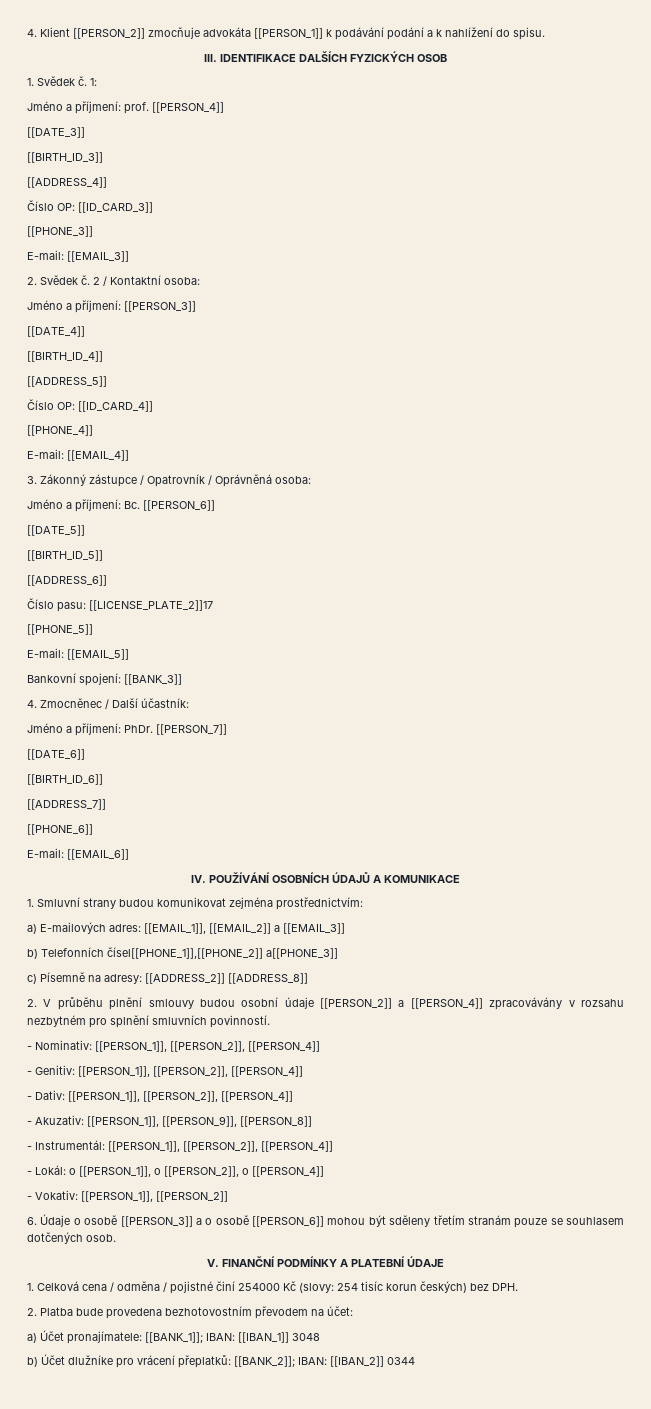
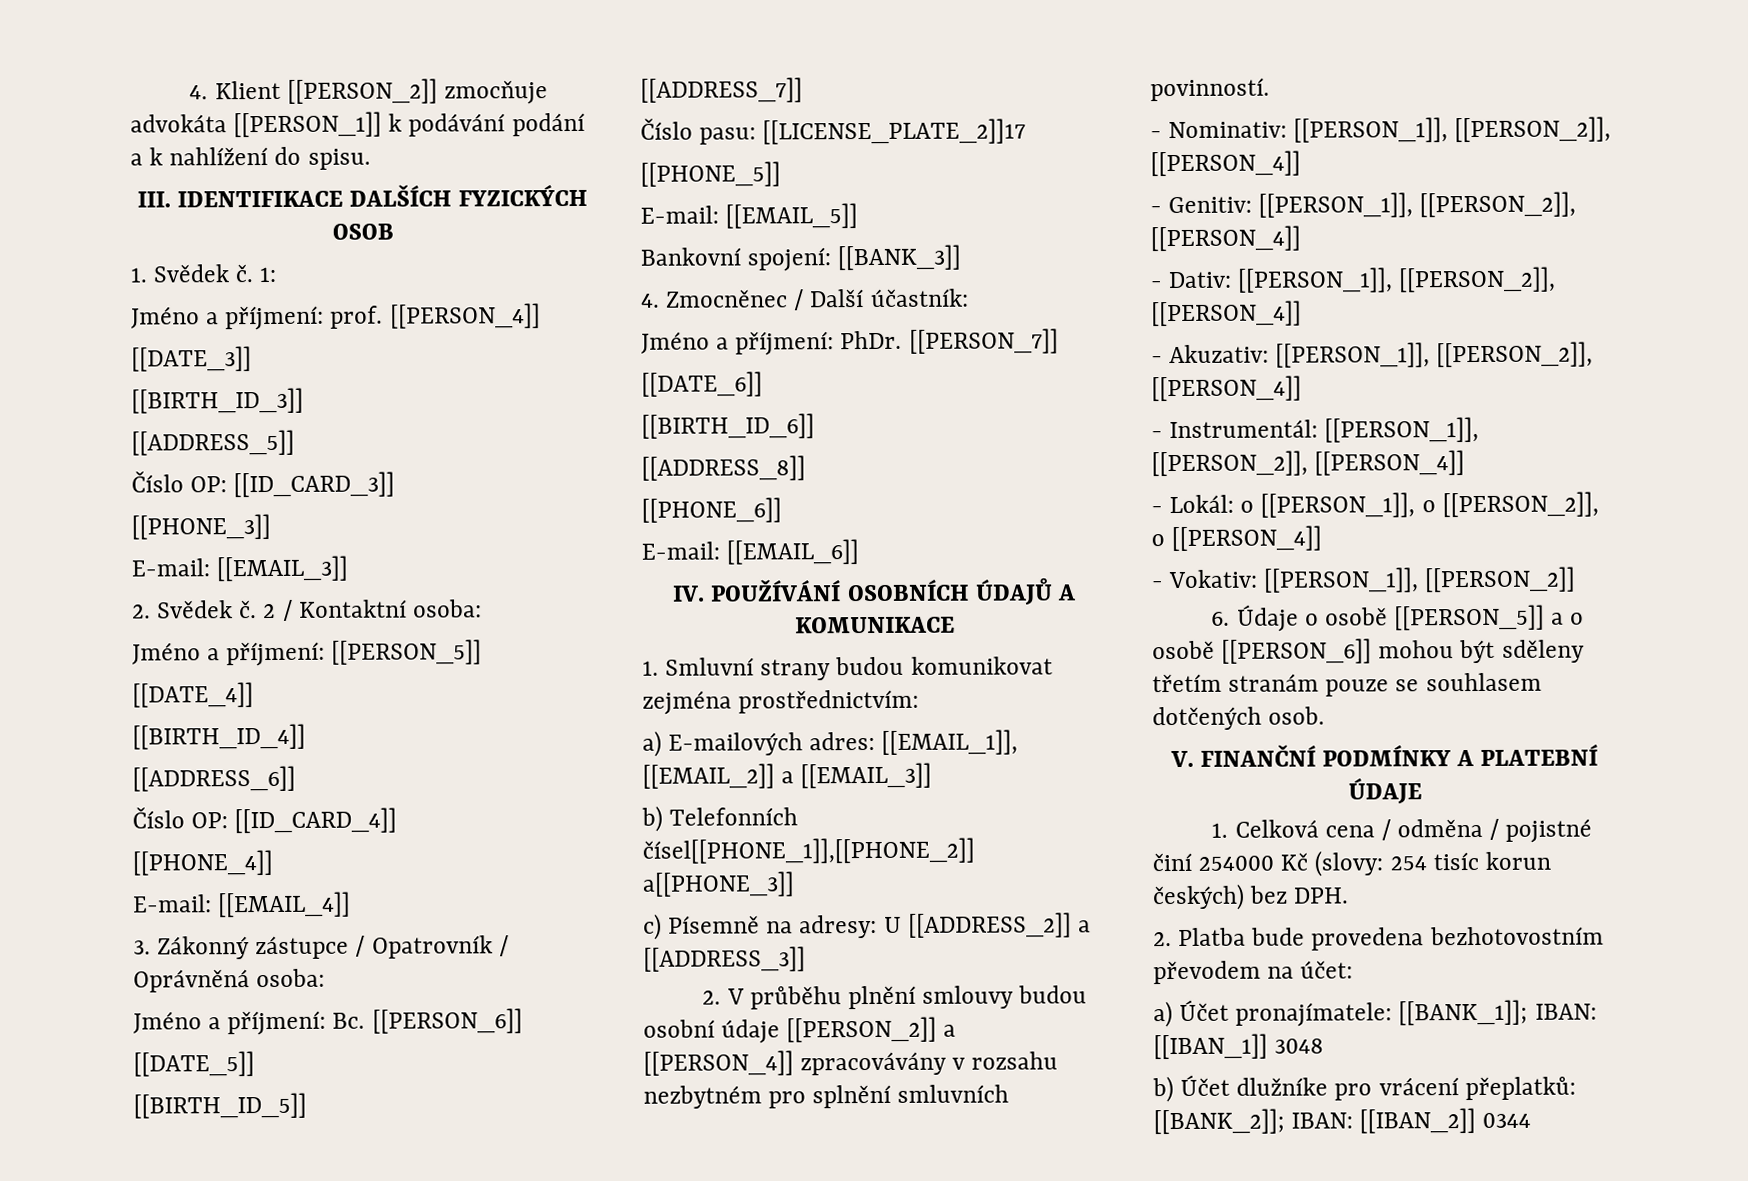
- [[ADDRESS_4]]
+ [[ADDRESS_5]]
- Jméno a příjmení: [[PERSON_3]]
+ Jméno a příjmení: [[PERSON_5]]
- [[ADDRESS_5]]
+ [[ADDRESS_6]]
- [[ADDRESS_6]]
+ [[ADDRESS_7]]
- [[ADDRESS_7]]
+ [[ADDRESS_8]]
- c) Písemně na adresy: [[ADDRESS_2]] [[ADDRESS_8]]
+ c) Písemně na adresy: U [[ADDRESS_2]] a [[ADDRESS_3]]
- - Akuzativ: [[PERSON_1]], [[PERSON_9]], [[PERSON_8]]
+ - Akuzativ: [[PERSON_1]], [[PERSON_2]], [[PERSON_4]]
- 6. Údaje o osobě [[PERSON_3]] a o osobě [[PERSON_6]] mohou být sděleny třetím stranám pouze se souhlasem dotčených osob.
+ 6. Údaje o osobě [[PERSON_5]] a o osobě [[PERSON_6]] mohou být sděleny třetím stranám pouze se souhlasem dotčených osob.

